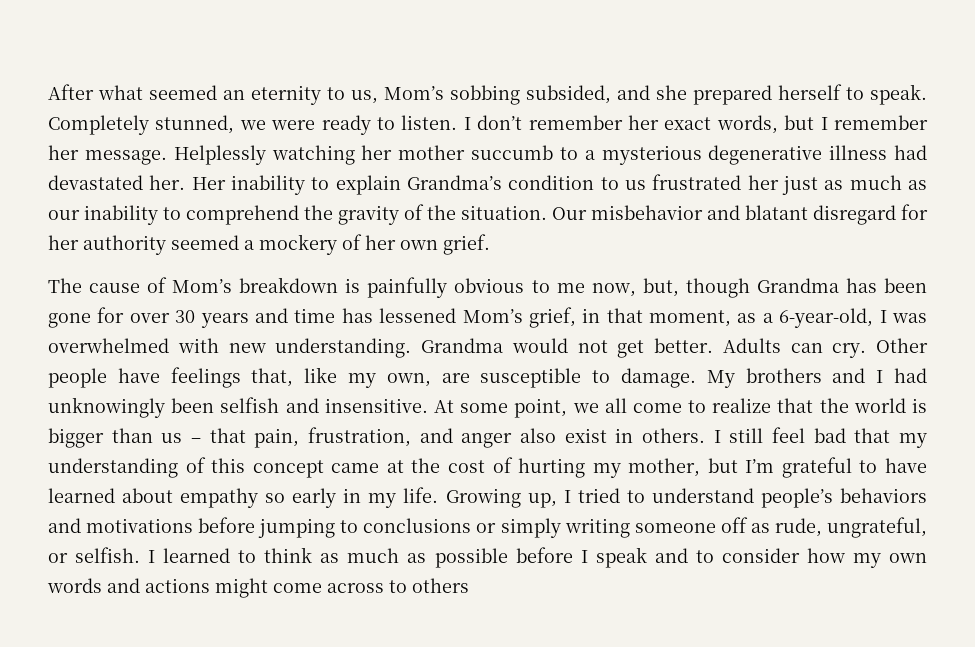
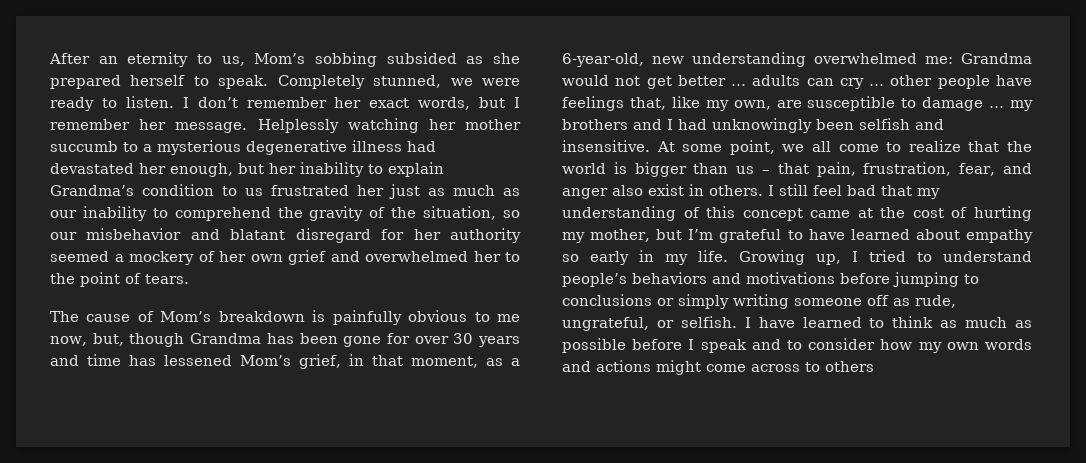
- After what seemed an eternity to us, Mom’s sobbing subsided, and she prepared herself to speak.
+ After an eternity to us, Mom’s sobbing subsided as she prepared herself to speak.
- Helplessly watching her mother succumb to a mysterious degenerative illness had devastated her. Her inability to explain Grandma’s condition to us frustrated her just as much as our inability to comprehend the gravity of the situation. Our misbehavior and blatant disregard for her authority seemed a mockery of her own grief.
+ Helplessly watching her mother succumb to a mysterious degenerative illness had devastated her enough, but her inability to explain Grandma’s condition to us frustrated her just as much as our inability to comprehend the gravity of the situation, so our misbehavior and blatant disregard for her authority seemed a mockery of her own grief and overwhelmed her to the point of tears.
- The cause of Mom’s breakdown is painfully obvious to me now, but, though Grandma has been gone for over 30 years and time has lessened Mom’s grief, in that moment, as a 6-year-old, I was overwhelmed with new understanding. Grandma would not get better. Adults can cry. Other people have feelings that, like my own, are susceptible to damage. My brothers and I had unknowingly been selfish and insensitive.
+ The cause of Mom’s breakdown is painfully obvious to me now, but, though Grandma has been gone for over 30 years and time has lessened Mom’s grief, in that moment, as a 6-year-old, new understanding overwhelmed me: Grandma would not get better … adults can cry … other people have feelings that, like my own, are susceptible to damage … my brothers and I had unknowingly been selfish and insensitive.
- At some point, we all come to realize that the world is bigger than us – that pain, frustration, and anger also exist in others.
+ At some point, we all come to realize that the world is bigger than us – that pain, frustration, fear, and anger also exist in others.
- I learned to think as much as possible before I speak and to consider how my own words and actions might come across to others
+ I have learned to think as much as possible before I speak and to consider how my own words and actions might come across to others

